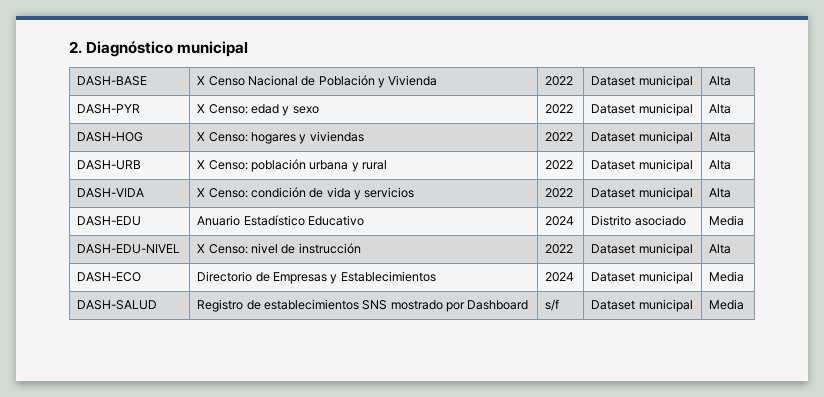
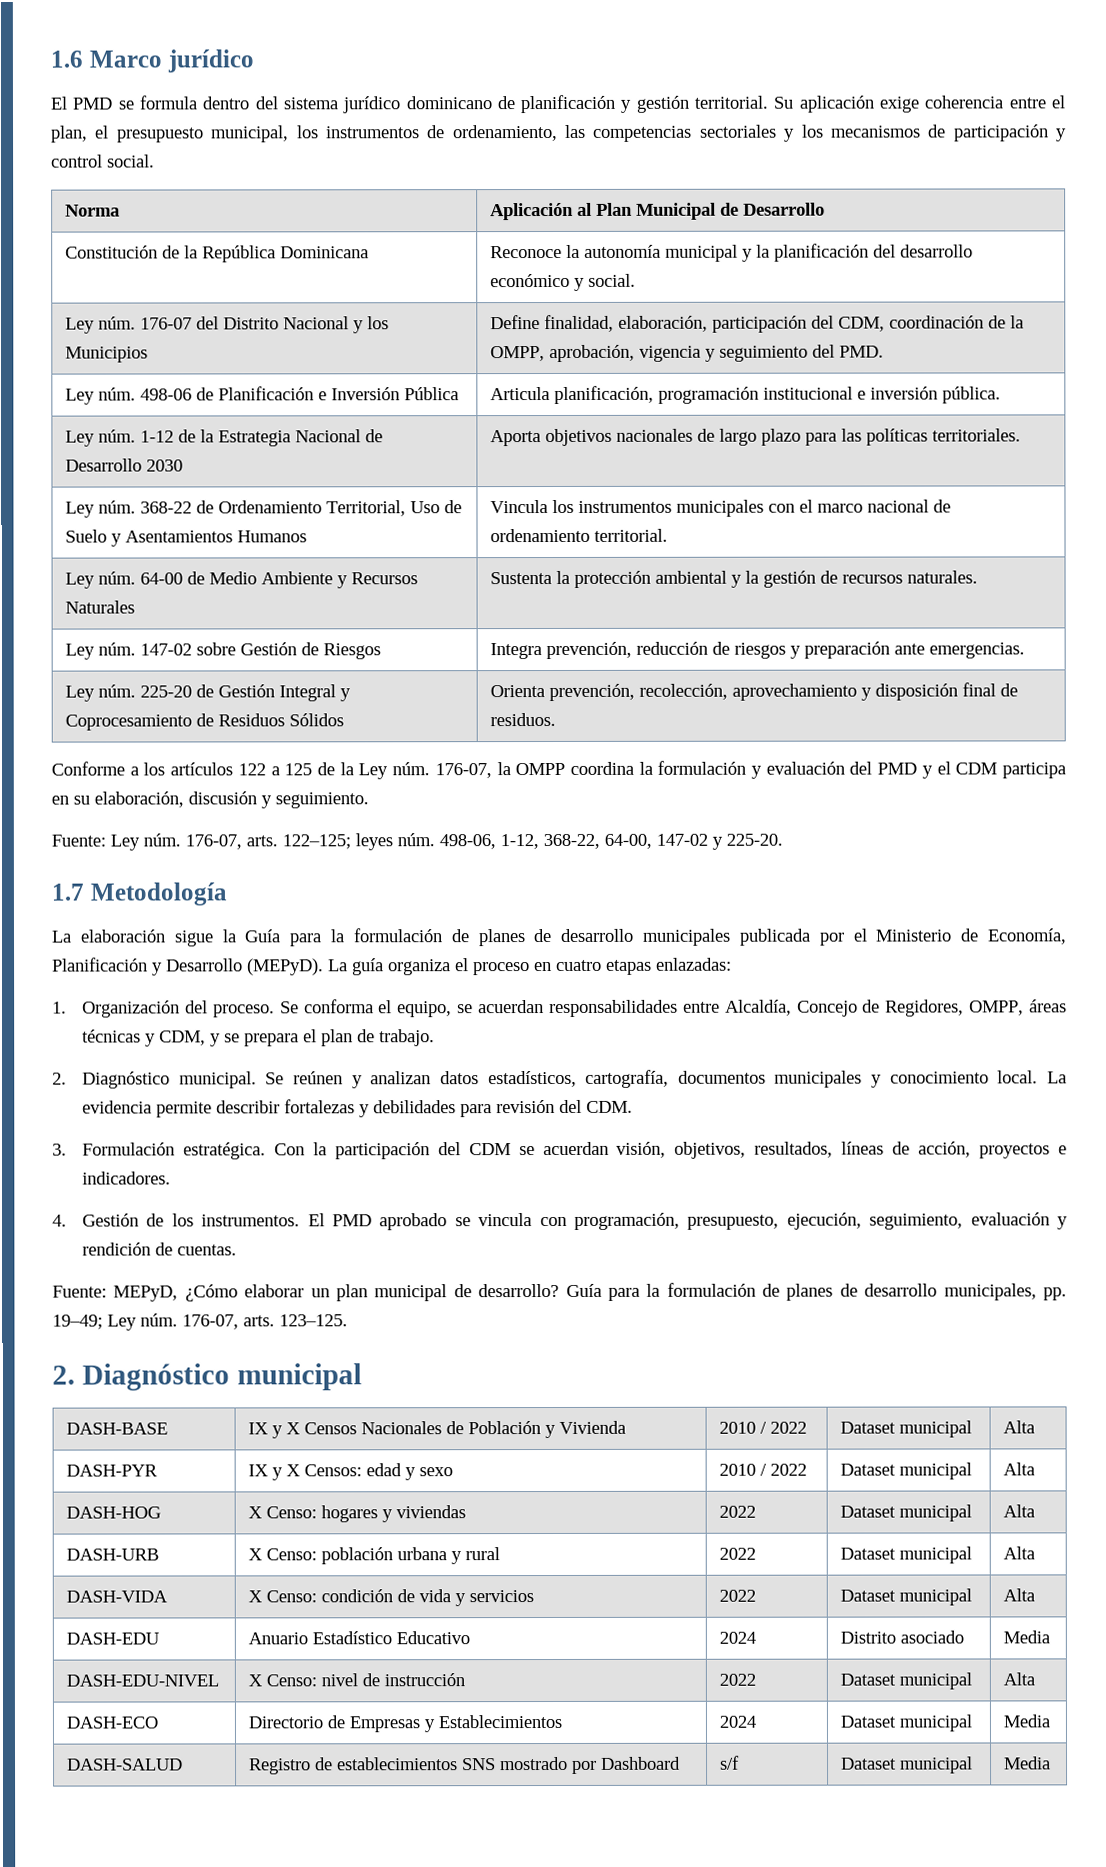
+ 1.6 Marco jurídico
+ El PMD se formula dentro del sistema jurídico dominicano de planificación y gestión territorial. Su aplicación exige coherencia entre el plan, el presupuesto municipal, los instrumentos de ordenamiento, las competencias sectoriales y los mecanismos de participación y control social.
+ Norma | Aplicación al Plan Municipal de Desarrollo
+ Constitución de la República Dominicana | Reconoce la autonomía municipal y la planificación del desarrollo económico y social.
+ Ley núm. 176-07 del Distrito Nacional y los Municipios | Define finalidad, elaboración, participación del CDM, coordinación de la OMPP, aprobación, vigencia y seguimiento del PMD.
+ Ley núm. 498-06 de Planificación e Inversión Pública | Articula planificación, programación institucional e inversión pública.
+ Ley núm. 1-12 de la Estrategia Nacional de Desarrollo 2030 | Aporta objetivos nacionales de largo plazo para las políticas territoriales.
+ Ley núm. 368-22 de Ordenamiento Territorial, Uso de Suelo y Asentamientos Humanos | Vincula los instrumentos municipales con el marco nacional de ordenamiento territorial.
+ Ley núm. 64-00 de Medio Ambiente y Recursos Naturales | Sustenta la protección ambiental y la gestión de recursos naturales.
+ Ley núm. 147-02 sobre Gestión de Riesgos | Integra prevención, reducción de riesgos y preparación ante emergencias.
+ Ley núm. 225-20 de Gestión Integral y Coprocesamiento de Residuos Sólidos | Orienta prevención, recolección, aprovechamiento y disposición final de residuos.
+ Conforme a los artículos 122 a 125 de la Ley núm. 176-07, la OMPP coordina la formulación y evaluación del PMD y el CDM participa en su elaboración, discusión y seguimiento.
+ Fuente: Ley núm. 176-07, arts. 122–125; leyes núm. 498-06, 1-12, 368-22, 64-00, 147-02 y 225-20.
+ 1.7 Metodología
+ La elaboración sigue la Guía para la formulación de planes de desarrollo municipales publicada por el Ministerio de Economía, Planificación y Desarrollo (MEPyD). La guía organiza el proceso en cuatro etapas enlazadas:
+ 1. Organización del proceso. Se conforma el equipo, se acuerdan responsabilidades entre Alcaldía, Concejo de Regidores, OMPP, áreas técnicas y CDM, y se prepara el plan de trabajo.
+ 2. Diagnóstico municipal. Se reúnen y analizan datos estadísticos, cartografía, documentos municipales y conocimiento local. La evidencia permite describir fortalezas y debilidades para revisión del CDM.
+ 3. Formulación estratégica. Con la participación del CDM se acuerdan visión, objetivos, resultados, líneas de acción, proyectos e indicadores.
+ 4. Gestión de los instrumentos. El PMD aprobado se vincula con programación, presupuesto, ejecución, seguimiento, evaluación y rendición de cuentas.
+ Fuente: MEPyD, ¿Cómo elaborar un plan municipal de desarrollo? Guía para la formulación de planes de desarrollo municipales, pp. 19–49; Ley núm. 176-07, arts. 123–125.
- DASH-BASE | X Censo Nacional de Población y Vivienda | 2022 | Dataset municipal | Alta
+ DASH-BASE | IX y X Censos Nacionales de Población y Vivienda | 2010 / 2022 | Dataset municipal | Alta
- DASH-PYR | X Censo: edad y sexo | 2022 | Dataset municipal | Alta
+ DASH-PYR | IX y X Censos: edad y sexo | 2010 / 2022 | Dataset municipal | Alta

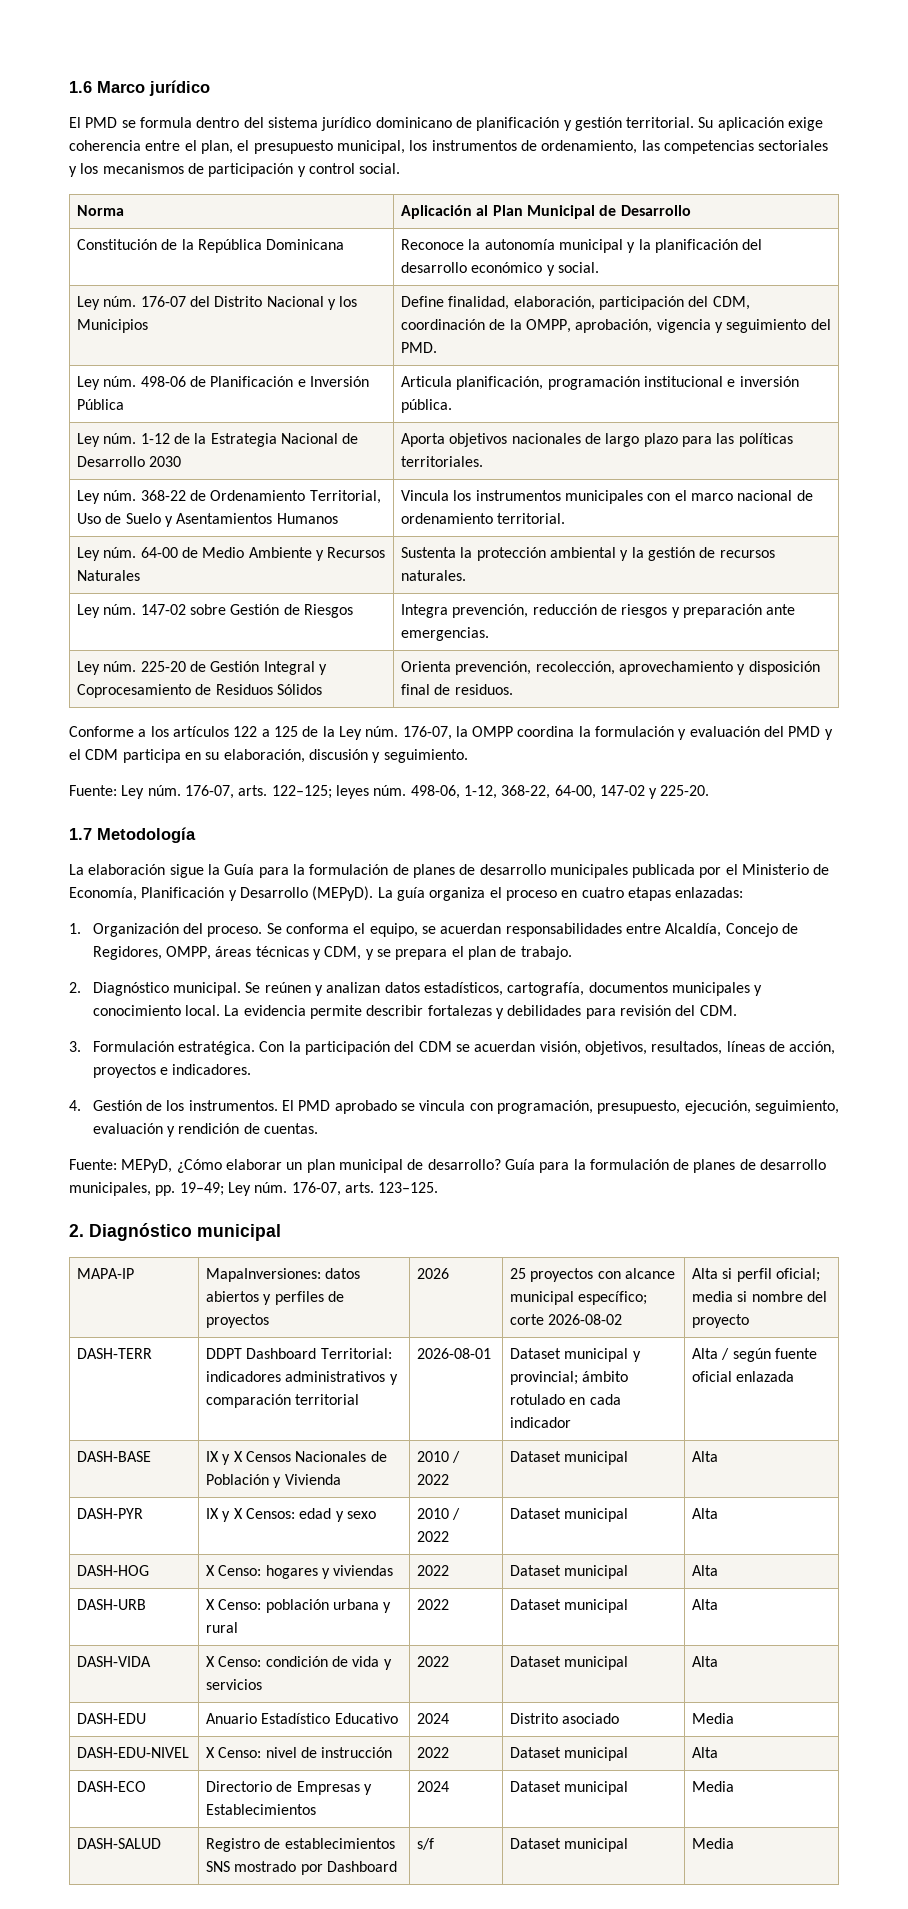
+ MAPA-IP | MapaInversiones: datos abiertos y perfiles de proyectos | 2026 | 25 proyectos con alcance municipal específico; corte 2026-08-02 | Alta si perfil oficial; media si nombre del proyecto
+ DASH-TERR | DDPT Dashboard Territorial: indicadores administrativos y comparación territorial | 2026-08-01 | Dataset municipal y provincial; ámbito rotulado en cada indicador | Alta / según fuente oficial enlazada

